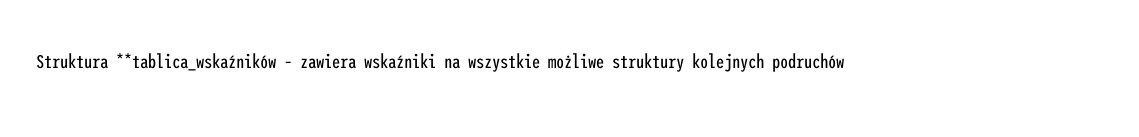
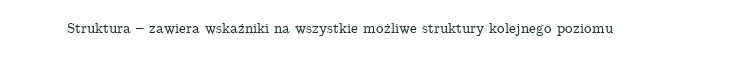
- Struktura **tablica_wskaźników – zawiera wskaźniki na wszystkie możliwe struktury kolejnych podruchów
+ Struktura – zawiera wskaźniki na wszystkie możliwe struktury kolejnego poziomu

